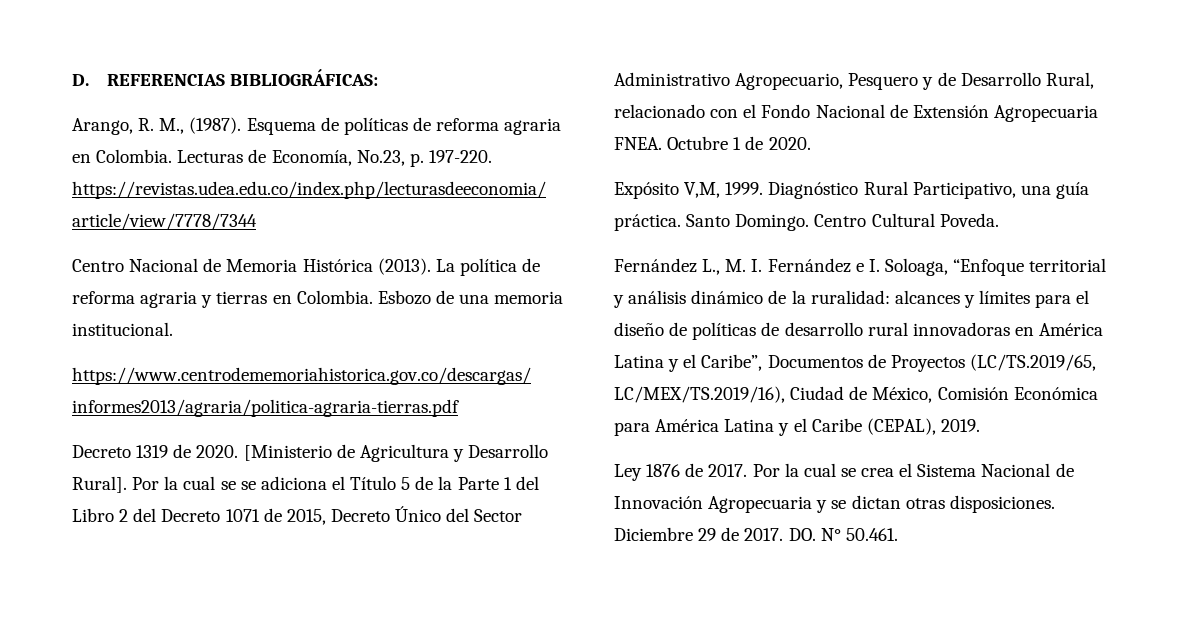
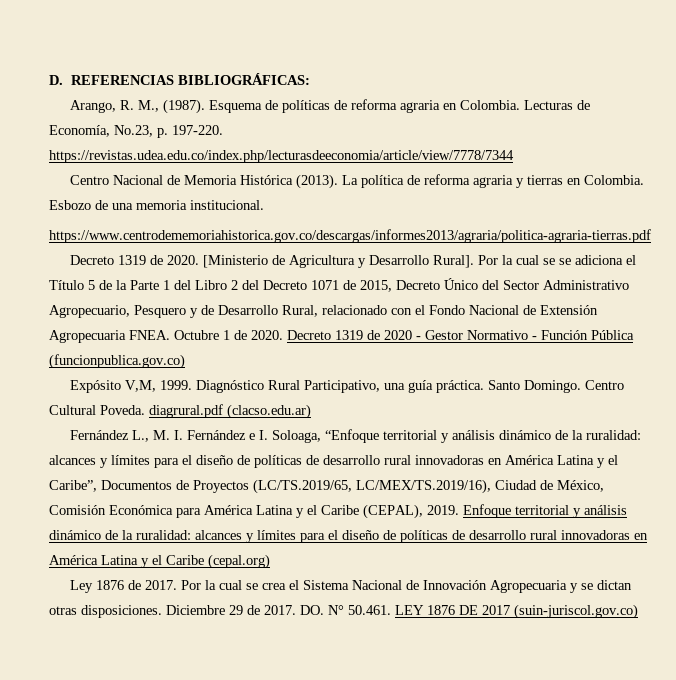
+ Decreto 1319 de 2020 - Gestor Normativo - Función Pública (funcionpublica.gov.co)
- Centro Cultural Poveda.
+ Centro Cultural Poveda. diagrural.pdf (clacso.edu.ar)
+ Enfoque territorial y análisis dinámico de la ruralidad: alcances y límites para el diseño de políticas de desarrollo rural innovadoras en América Latina y el Caribe (cepal.org)
- DO. N° 50.461.
+ DO. N° 50.461. LEY 1876 DE 2017 (suin-juriscol.gov.co)

